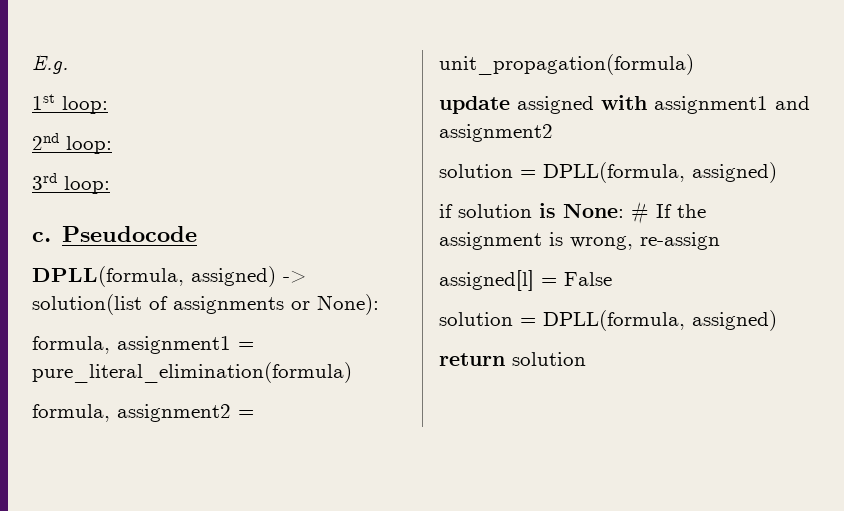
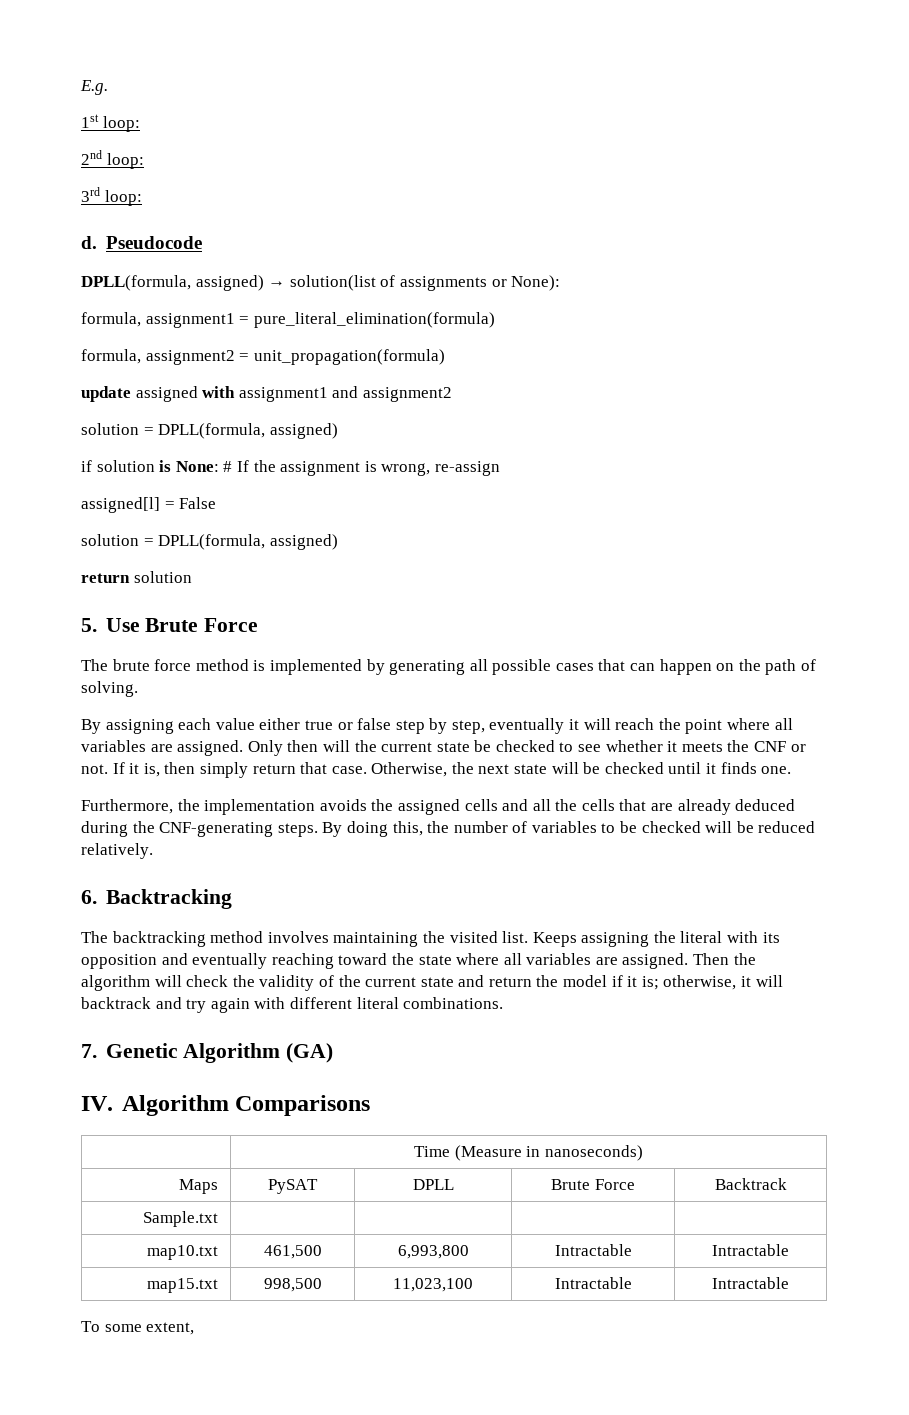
- c.
+ d.
- DPLL(formula, assigned) -> solution(list of assignments or None):
+ DPLL(formula, assigned) → solution(list of assignments or None):
+ 5. Use Brute Force
+ The brute force method is implemented by generating all possible cases that can happen on the path of solving.
+ By assigning each value either true or false step by step, eventually it will reach the point where all variables are assigned. Only then will the current state be checked to see whether it meets the CNF or not. If it is, then simply return that case. Otherwise, the next state will be checked until it finds one.
+ Furthermore, the implementation avoids the assigned cells and all the cells that are already deduced during the CNF-generating steps. By doing this, the number of variables to be checked will be reduced relatively.
+ 6. Backtracking
+ The backtracking method involves maintaining the visited list. Keeps assigning the literal with its opposition and eventually reaching toward the state where all variables are assigned. Then the algorithm will check the validity of the current state and return the model if it is; otherwise, it will backtrack and try again with different literal combinations.
+ 7. Genetic Algorithm (GA)
+ IV. Algorithm Comparisons
+ | Time (Measure in nanoseconds)
+ Maps | PySAT | DPLL | Brute Force | Backtrack
+ Sample.txt | | | |
+ map10.txt | 461,500 | 6,993,800 | Intractable | Intractable
+ map15.txt | 998,500 | 11,023,100 | Intractable | Intractable
+ To some extent,

